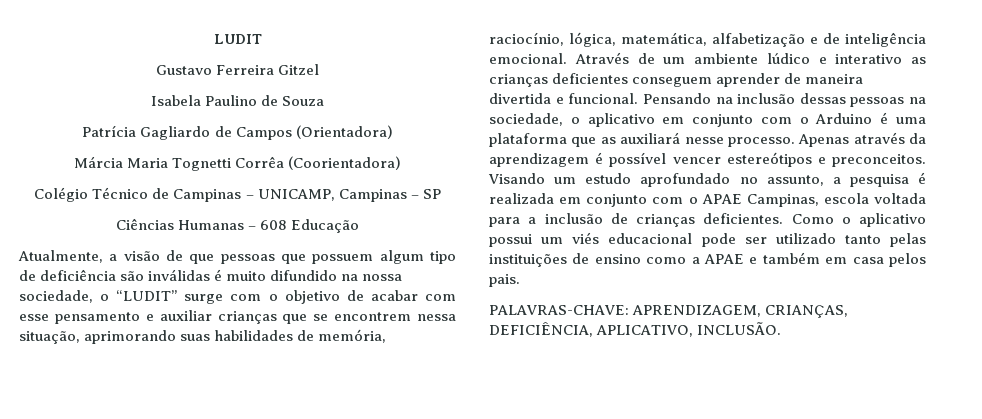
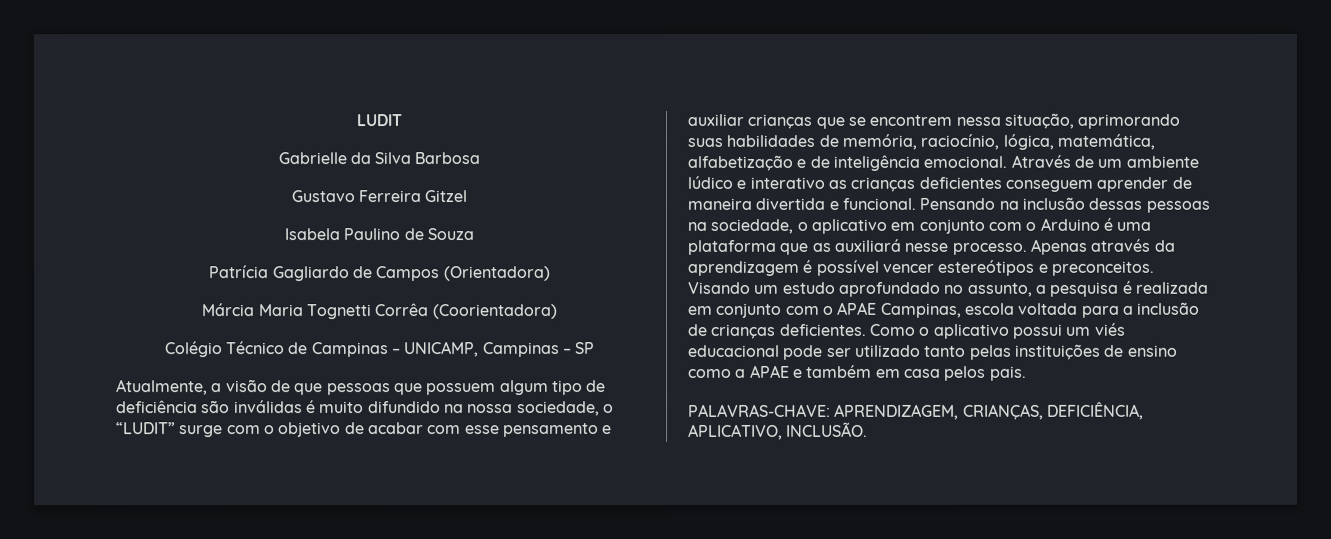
+ Gabrielle da Silva Barbosa
- Ciências Humanas – 608 Educação

